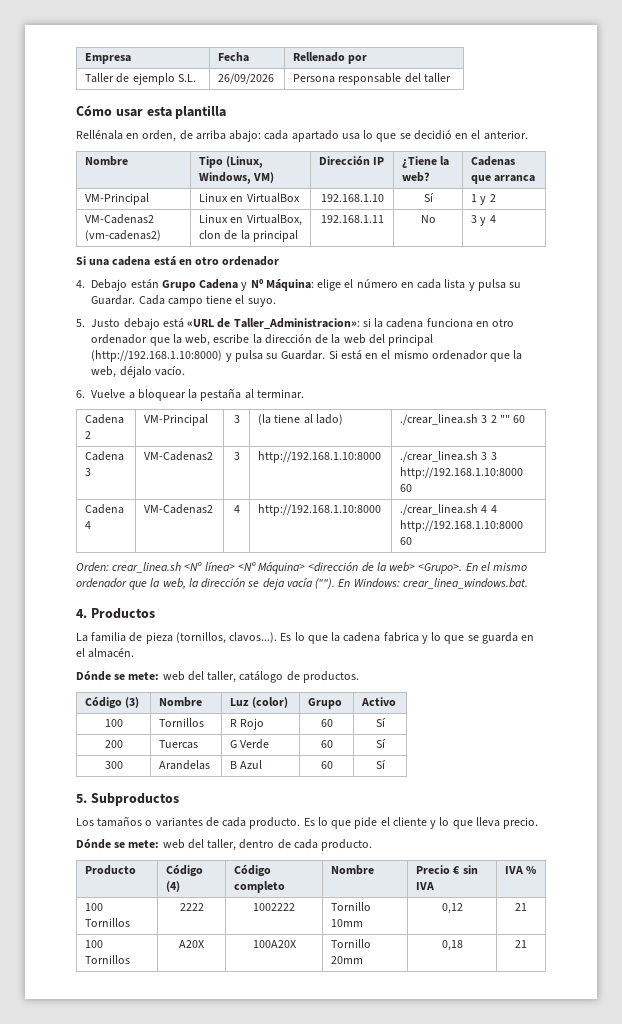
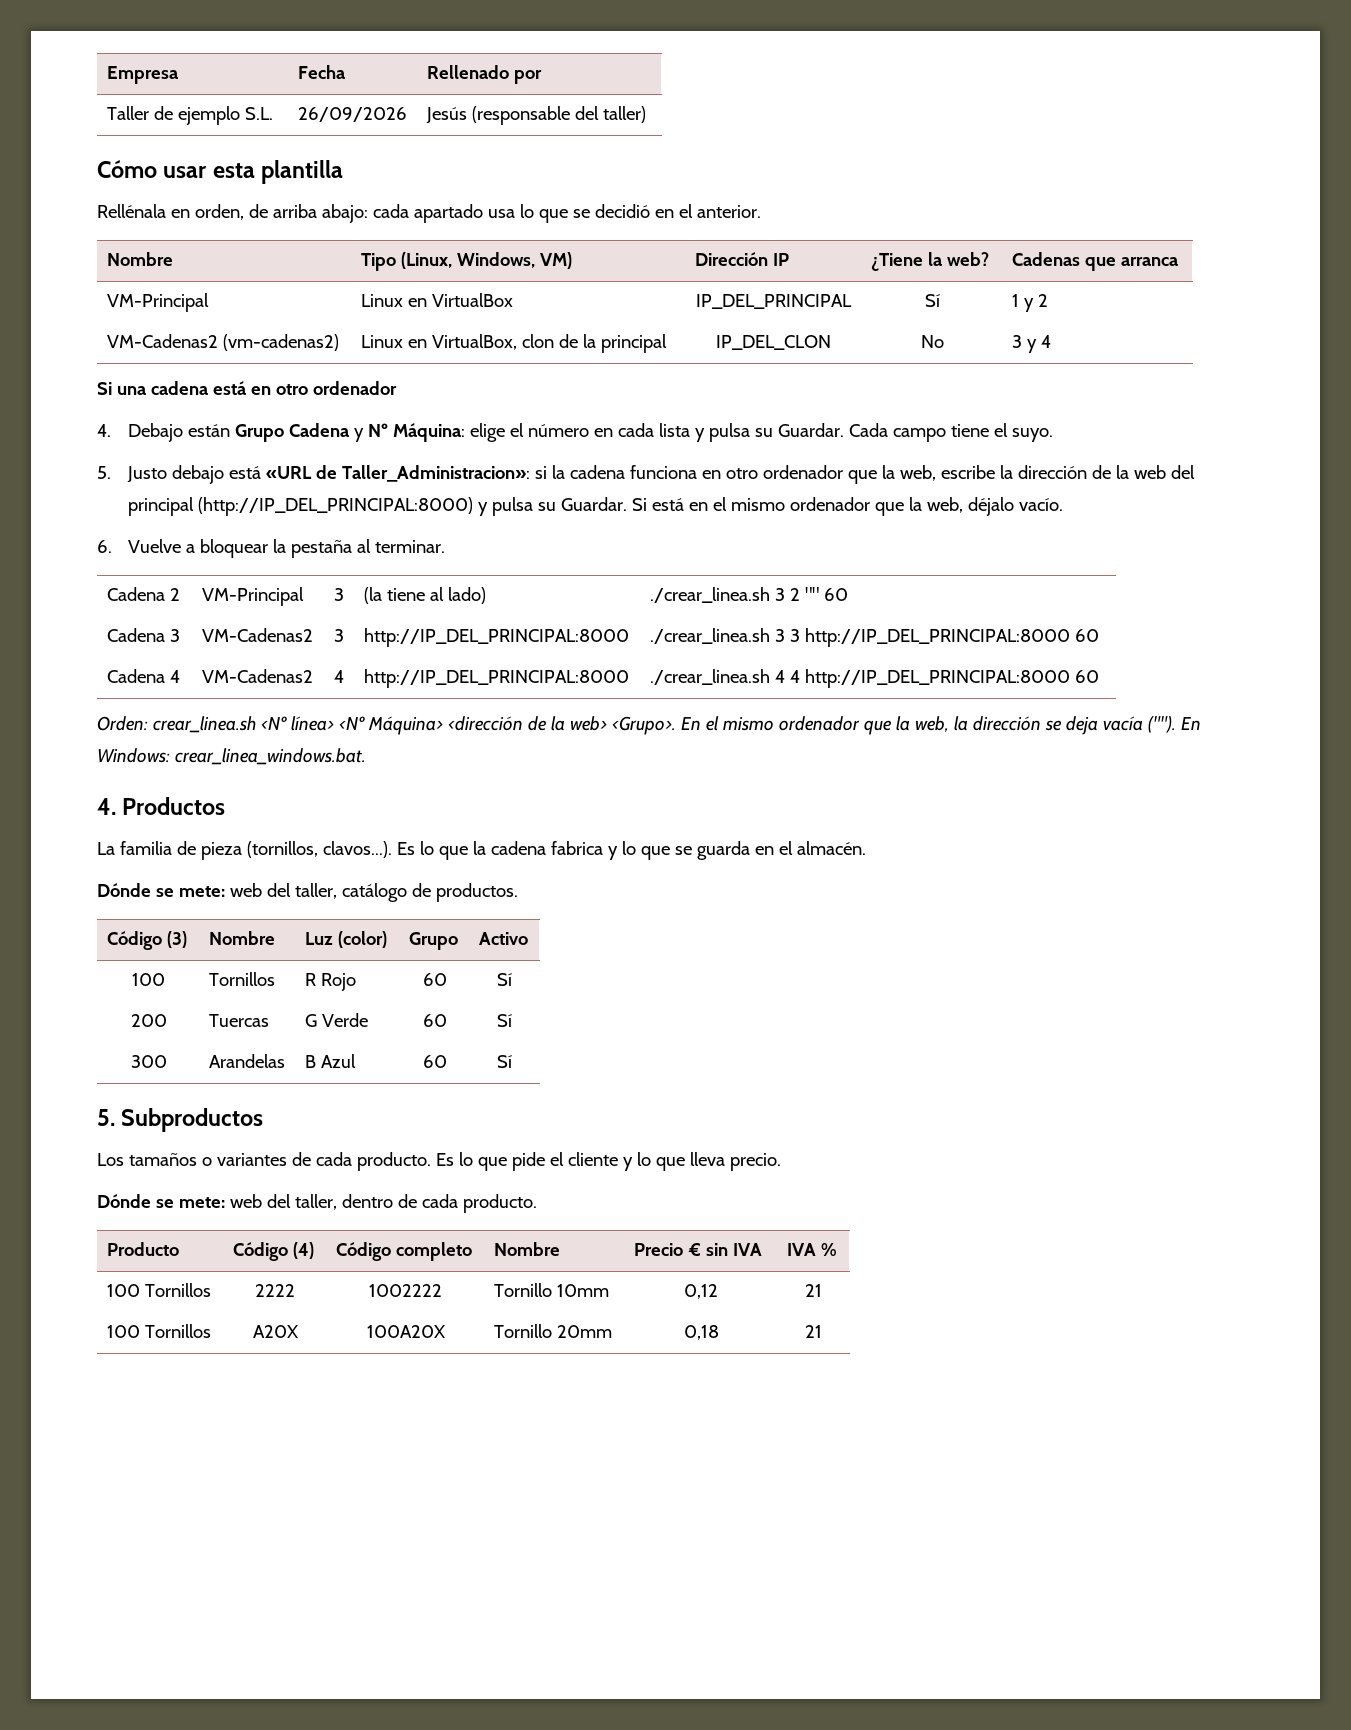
- Taller de ejemplo S.L. | 26/09/2026 | Persona responsable del taller
+ Taller de ejemplo S.L. | 26/09/2026 | Jesús (responsable del taller)
- VM-Principal | Linux en VirtualBox | 192.168.1.10 | Sí | 1 y 2
+ VM-Principal | Linux en VirtualBox | IP_DEL_PRINCIPAL | Sí | 1 y 2
- VM-Cadenas2 (vm-cadenas2) | Linux en VirtualBox, clon de la principal | 192.168.1.11 | No | 3 y 4
+ VM-Cadenas2 (vm-cadenas2) | Linux en VirtualBox, clon de la principal | IP_DEL_CLON | No | 3 y 4
- 5. Justo debajo está «URL de Taller_Administracion»: si la cadena funciona en otro ordenador que la web, escribe la dirección de la web del principal (http://192.168.1.10:8000) y pulsa su Guardar.
+ 5. Justo debajo está «URL de Taller_Administracion»: si la cadena funciona en otro ordenador que la web, escribe la dirección de la web del principal (http://IP_DEL_PRINCIPAL:8000) y pulsa su Guardar.
- Cadena 3 | VM-Cadenas2 | 3 | http://192.168.1.10:8000 | ./crear_linea.sh 3 3 http://192.168.1.10:8000 60
+ Cadena 3 | VM-Cadenas2 | 3 | http://IP_DEL_PRINCIPAL:8000 | ./crear_linea.sh 3 3 http://IP_DEL_PRINCIPAL:8000 60
- Cadena 4 | VM-Cadenas2 | 4 | http://192.168.1.10:8000 | ./crear_linea.sh 4 4 http://192.168.1.10:8000 60
+ Cadena 4 | VM-Cadenas2 | 4 | http://IP_DEL_PRINCIPAL:8000 | ./crear_linea.sh 4 4 http://IP_DEL_PRINCIPAL:8000 60

